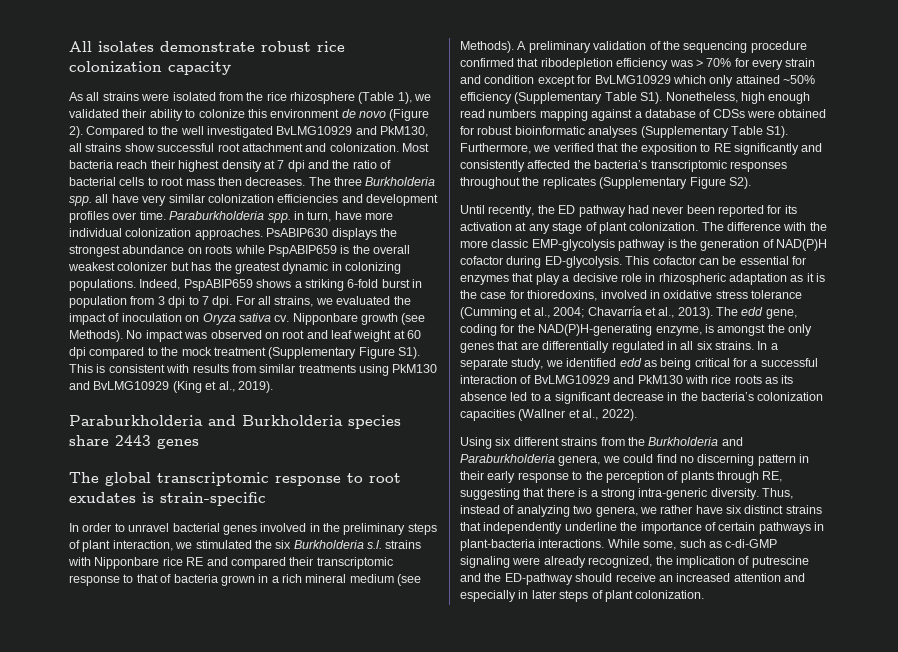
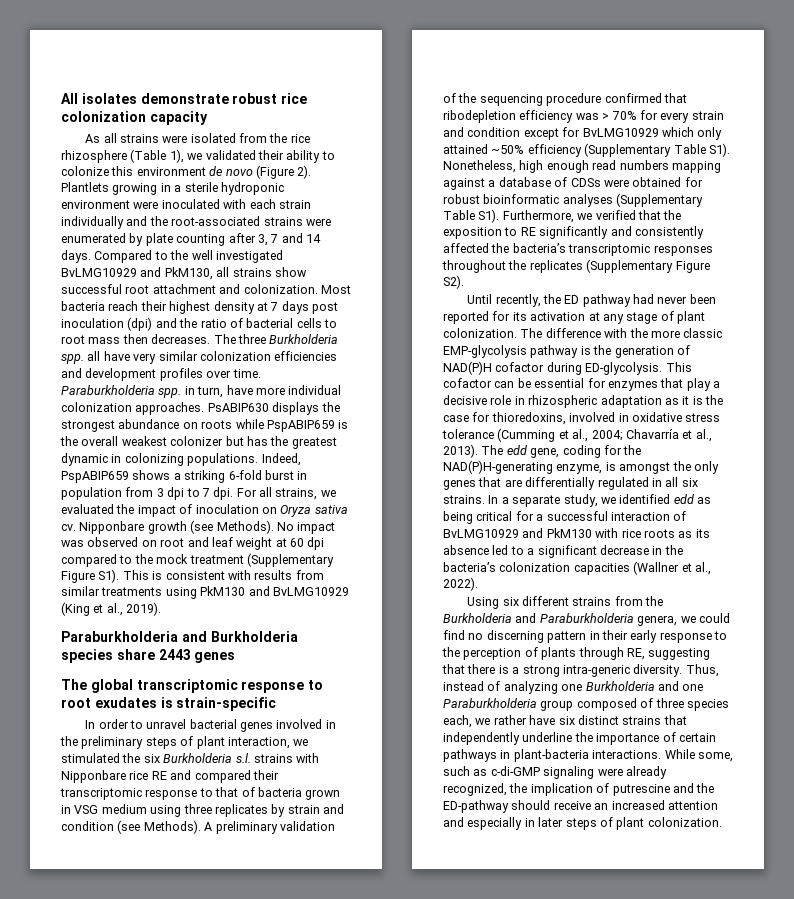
+ Plantlets growing in a sterile hydroponic environment were inoculated with each strain individually and the root-associated strains were enumerated by plate counting after 3, 7 and 14 days.
- Most bacteria reach their highest density at 7 dpi and the ratio of bacterial cells to root mass then decreases.
+ Most bacteria reach their highest density at 7 days post inoculation (dpi) and the ratio of bacterial cells to root mass then decreases.
- In order to unravel bacterial genes involved in the preliminary steps of plant interaction, we stimulated the six Burkholderia s.l. strains with Nipponbare rice RE and compared their transcriptomic response to that of bacteria grown in a rich mineral medium (see Methods).
+ In order to unravel bacterial genes involved in the preliminary steps of plant interaction, we stimulated the six Burkholderia s.l. strains with Nipponbare rice RE and compared their transcriptomic response to that of bacteria grown in VSG medium using three replicates by strain and condition (see Methods).
- Thus, instead of analyzing two genera, we rather have six distinct strains that independently underline the importance of certain pathways in plant-bacteria interactions.
+ Thus, instead of analyzing one Burkholderia and one Paraburkholderia group composed of three species each, we rather have six distinct strains that independently underline the importance of certain pathways in plant-bacteria interactions.

